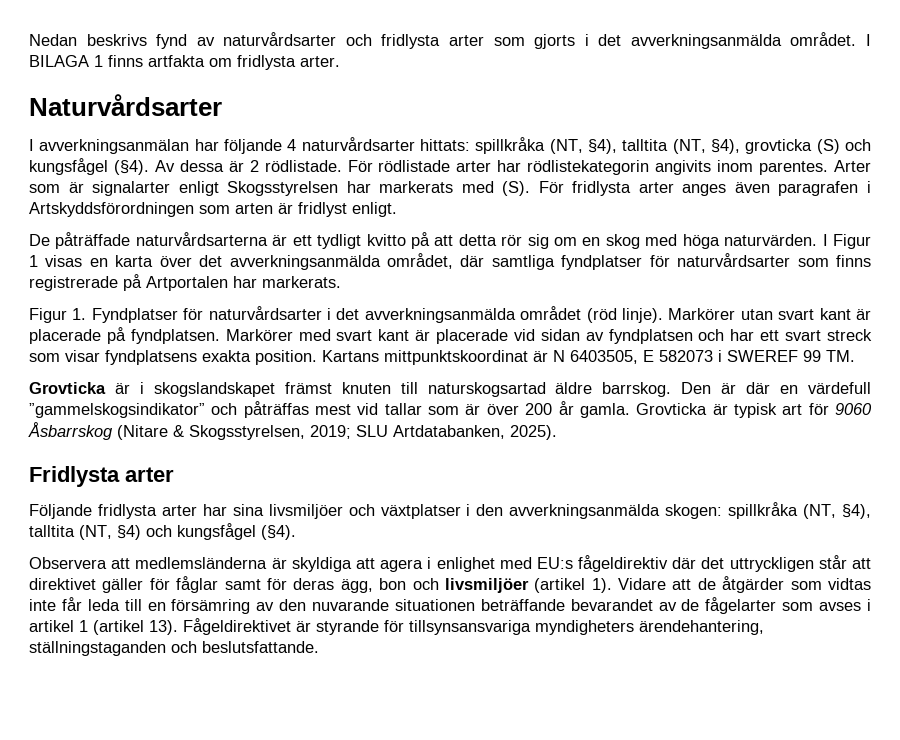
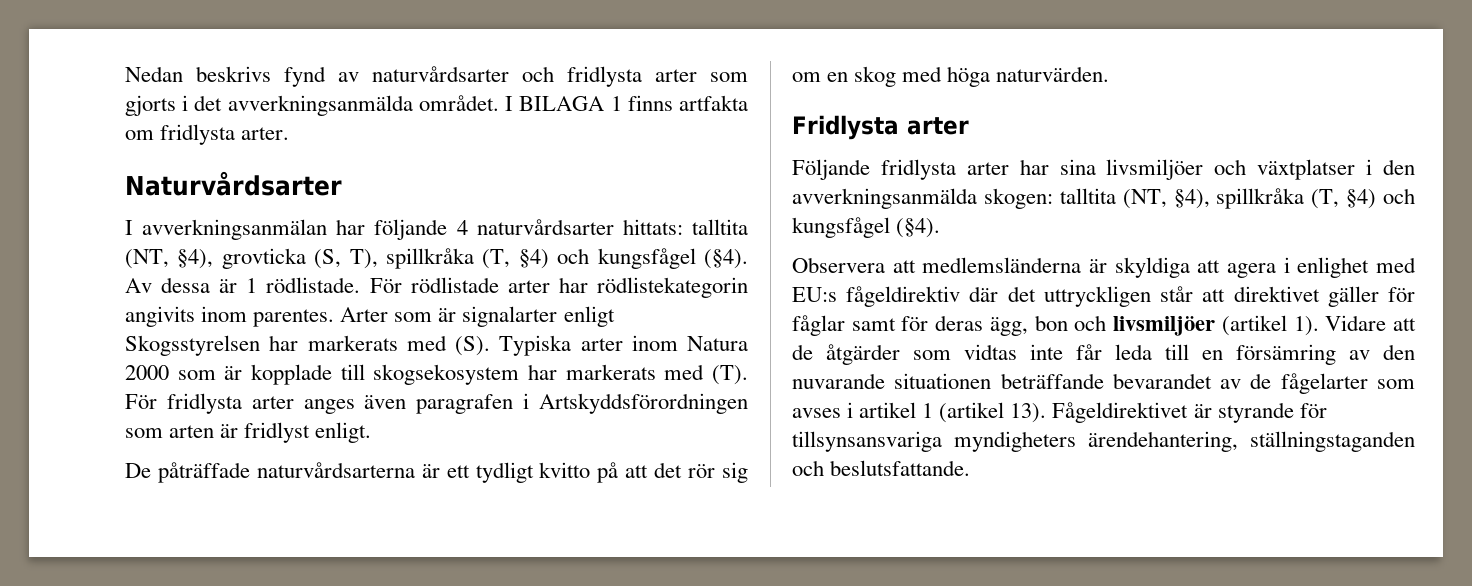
- I avverkningsanmälan har följande 4 naturvårdsarter hittats: spillkråka (NT, §4), talltita (NT, §4), grovticka (S) och kungsfågel (§4).
+ I avverkningsanmälan har följande 4 naturvårdsarter hittats: talltita (NT, §4), grovticka (S, T), spillkråka (T, §4) och kungsfågel (§4).
- Av dessa är 2 rödlistade.
+ Av dessa är 1 rödlistade.
- Arter som är signalarter enligt Skogsstyrelsen har markerats med (S). För fridlysta arter anges även paragrafen i Artskyddsförordningen som arten är fridlyst enligt.
+ Arter som är signalarter enligt Skogsstyrelsen har markerats med (S). Typiska arter inom Natura 2000 som är kopplade till skogsekosystem har markerats med (T). För fridlysta arter anges även paragrafen i Artskyddsförordningen som arten är fridlyst enligt.
- De påträffade naturvårdsarterna är ett tydligt kvitto på att detta rör sig om en skog med höga naturvärden. I Figur 1 visas en karta över det avverkningsanmälda området, där samtliga fyndplatser för naturvårdsarter som finns registrerade på Artportalen har markerats.
- Figur 1. Fyndplatser för naturvårdsarter i det avverkningsanmälda området (röd linje). Markörer utan svart kant är placerade på fyndplatsen. Markörer med svart kant är placerade vid sidan av fyndplatsen och har ett svart streck som visar fyndplatsens exakta position. Kartans mittpunktskoordinat är N 6403505, E 582073 i SWEREF 99 TM.
- Grovticka är i skogslandskapet främst knuten till naturskogsartad äldre barrskog. Den är där en värdefull ”gammelskogsindikator” och påträffas mest vid tallar som är över 200 år gamla. Grovticka är typisk art för 9060 Åsbarrskog (Nitare & Skogsstyrelsen, 2019; SLU Artdatabanken, 2025).
+ De påträffade naturvårdsarterna är ett tydligt kvitto på att det rör sig om en skog med höga naturvärden.
- Följande fridlysta arter har sina livsmiljöer och växtplatser i den avverkningsanmälda skogen: spillkråka (NT, §4), talltita (NT, §4) och kungsfågel (§4).
+ Följande fridlysta arter har sina livsmiljöer och växtplatser i den avverkningsanmälda skogen: talltita (NT, §4), spillkråka (T, §4) och kungsfågel (§4).

